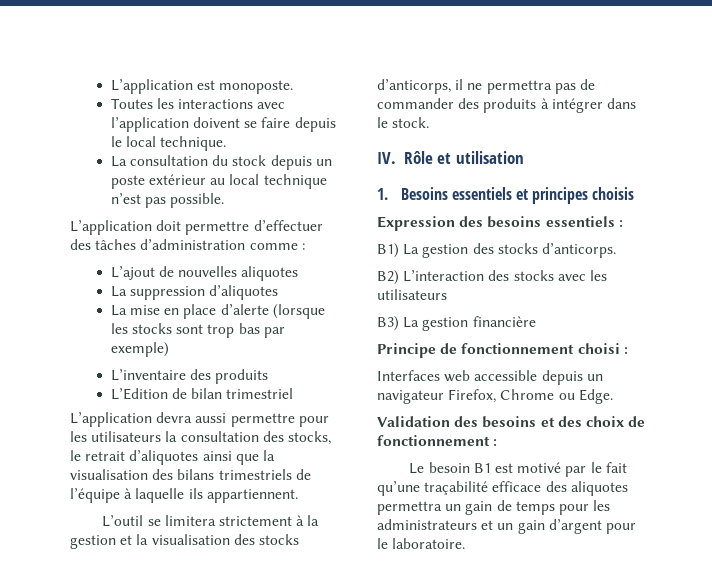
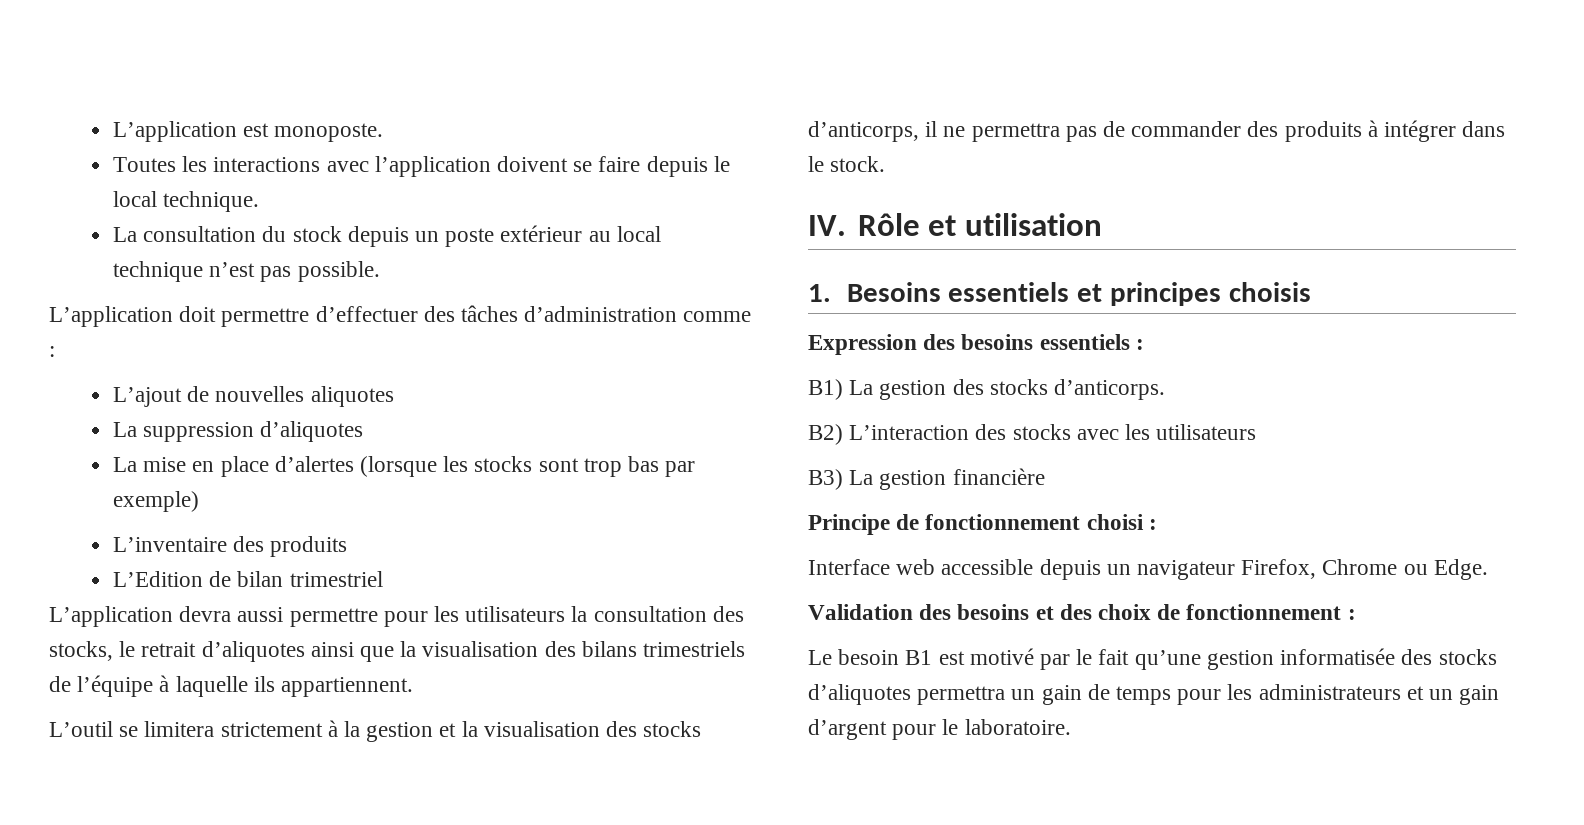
- La mise en place d’alerte (lorsque les stocks sont trop bas par exemple)
+ La mise en place d’alertes (lorsque les stocks sont trop bas par exemple)
- Interfaces web accessible depuis un navigateur Firefox, Chrome ou Edge.
+ Interface web accessible depuis un navigateur Firefox, Chrome ou Edge.
- Le besoin B1 est motivé par le fait qu’une traçabilité efficace des aliquotes permettra un gain de temps pour les administrateurs et un gain d’argent pour le laboratoire.
+ Le besoin B1 est motivé par le fait qu’une gestion informatisée des stocks d’aliquotes permettra un gain de temps pour les administrateurs et un gain d’argent pour le laboratoire.

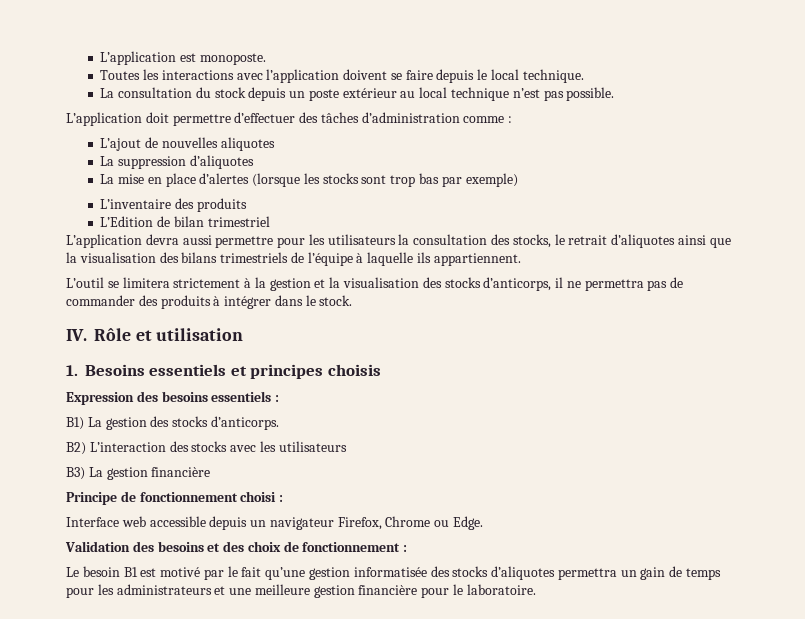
- Le besoin B1 est motivé par le fait qu’une gestion informatisée des stocks d’aliquotes permettra un gain de temps pour les administrateurs et un gain d’argent pour le laboratoire.
+ Le besoin B1 est motivé par le fait qu’une gestion informatisée des stocks d’aliquotes permettra un gain de temps pour les administrateurs et une meilleure gestion financière pour le laboratoire.

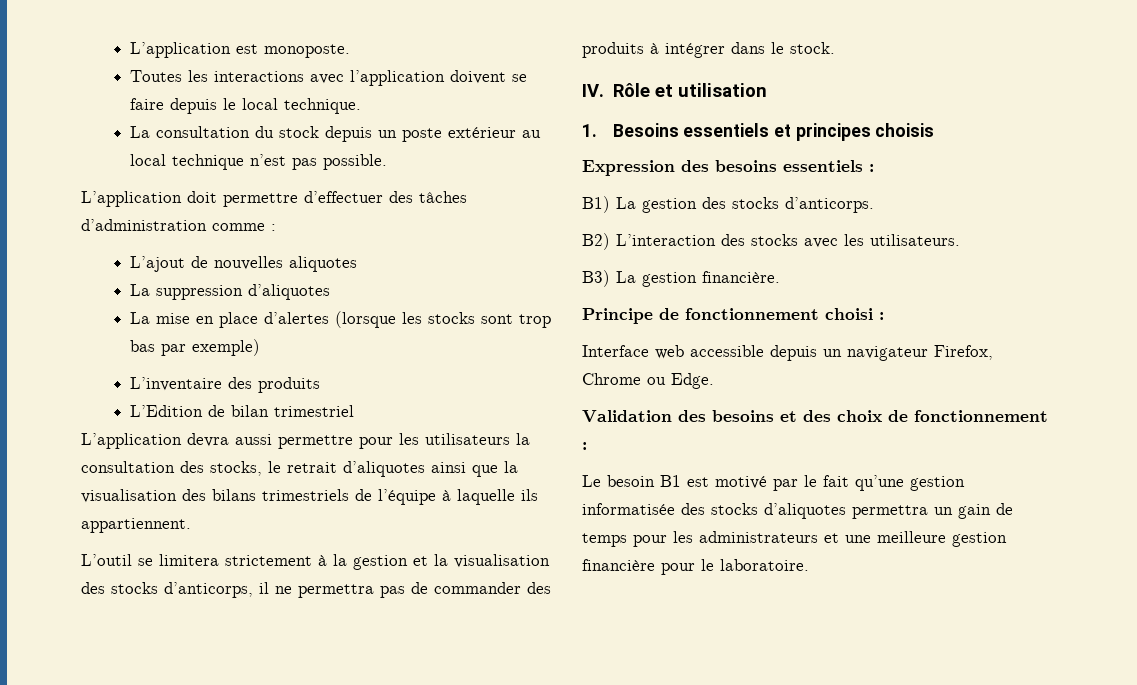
- B2) L’interaction des stocks avec les utilisateurs
+ B2) L’interaction des stocks avec les utilisateurs.
- B3) La gestion financière
+ B3) La gestion financière.

